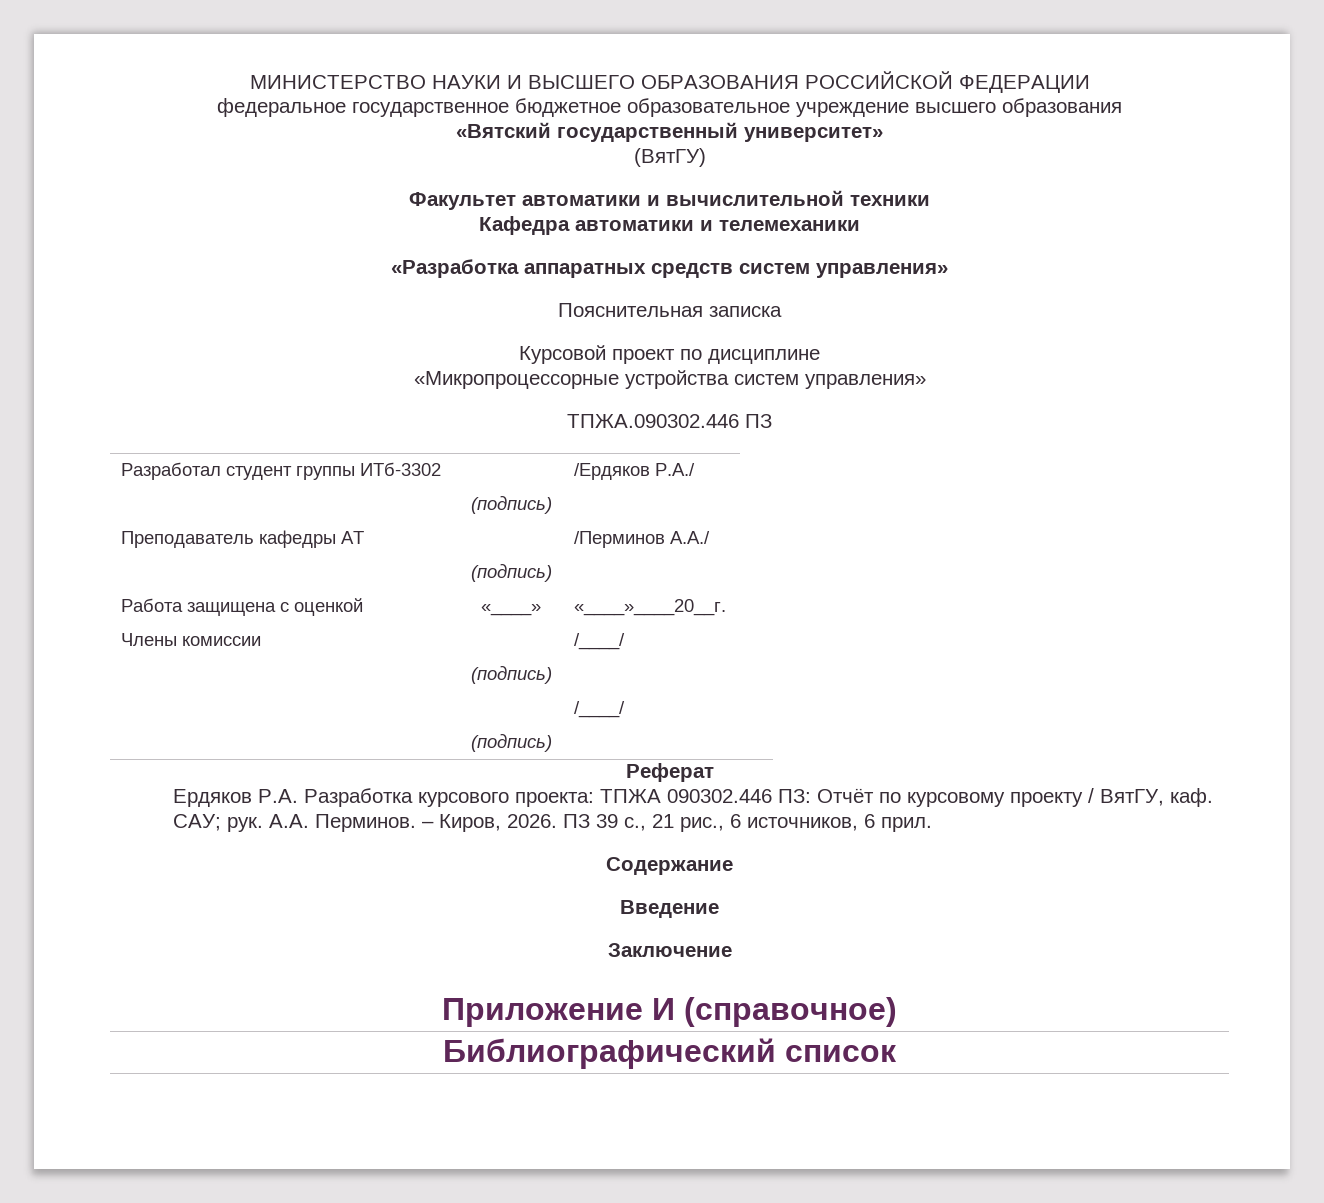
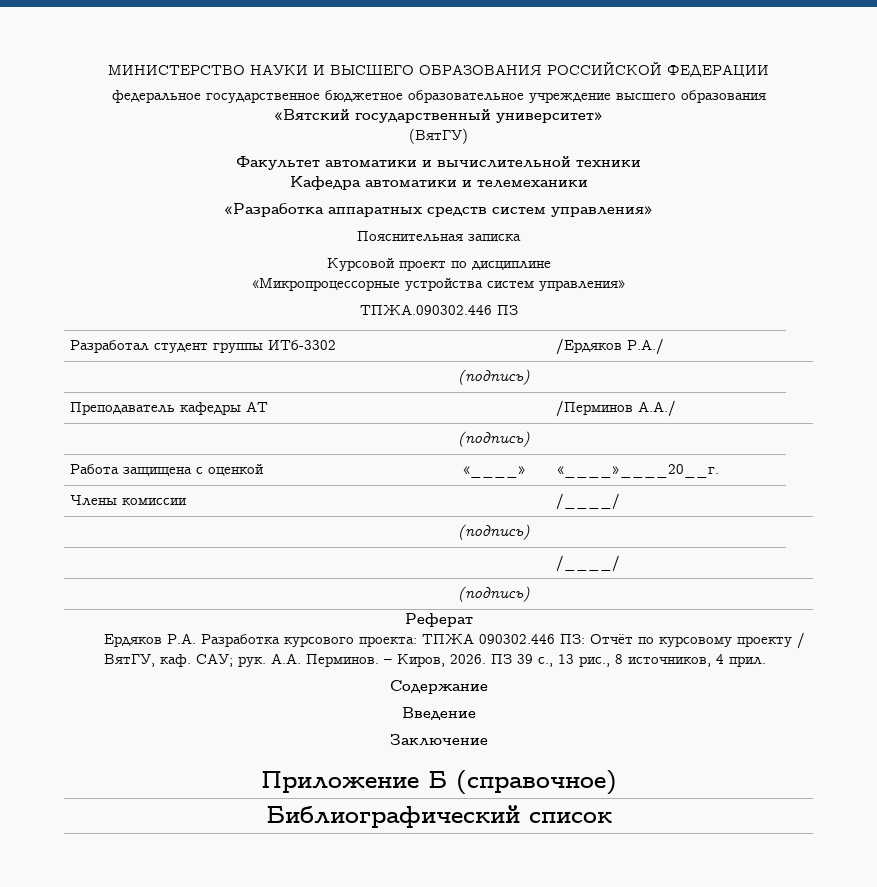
- ПЗ 39 с., 21 рис., 6 источников, 6 прил.
+ ПЗ 39 с., 13 рис., 8 источников, 4 прил.
- Приложение И (справочное)
+ Приложение Б (справочное)

